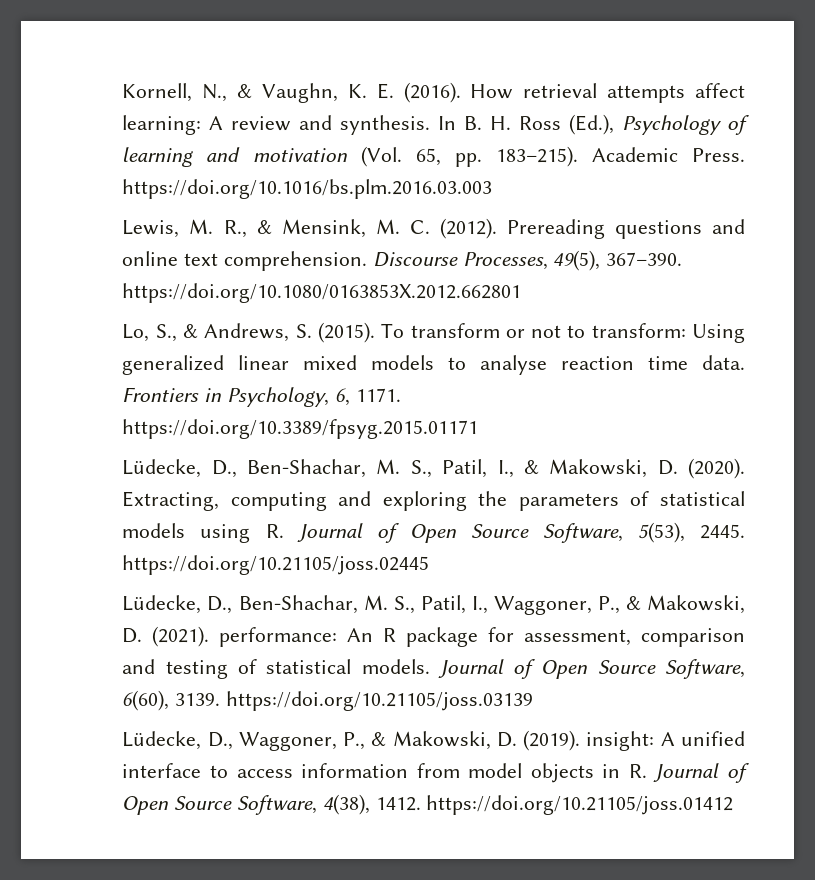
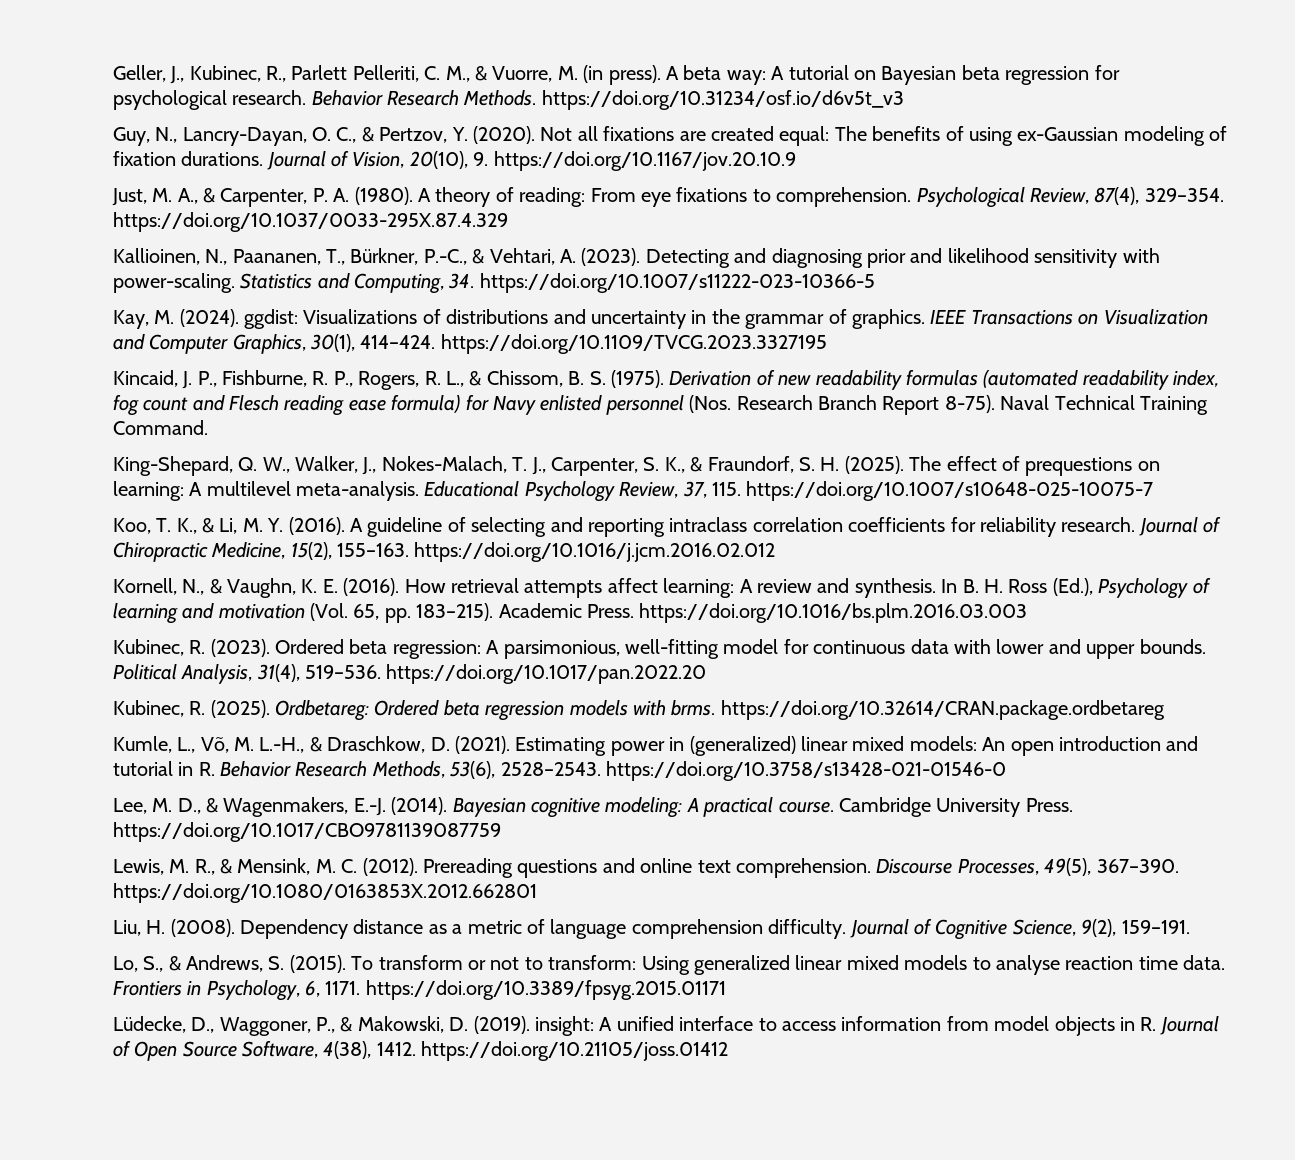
+ Geller, J., Kubinec, R., Parlett Pelleriti, C. M., & Vuorre, M. (in press). A beta way: A tutorial on Bayesian beta regression for psychological research. Behavior Research Methods. https://doi.org/10.31234/osf.io/d6v5t_v3
+ Guy, N., Lancry-Dayan, O. C., & Pertzov, Y. (2020). Not all fixations are created equal: The benefits of using ex-Gaussian modeling of fixation durations. Journal of Vision, 20(10), 9. https://doi.org/10.1167/jov.20.10.9
+ Just, M. A., & Carpenter, P. A. (1980). A theory of reading: From eye fixations to comprehension. Psychological Review, 87(4), 329–354. https://doi.org/10.1037/0033-295X.87.4.329
+ Kallioinen, N., Paananen, T., Bürkner, P.-C., & Vehtari, A. (2023). Detecting and diagnosing prior and likelihood sensitivity with power-scaling. Statistics and Computing, 34. https://doi.org/10.1007/s11222-023-10366-5
+ Kay, M. (2024). ggdist: Visualizations of distributions and uncertainty in the grammar of graphics. IEEE Transactions on Visualization and Computer Graphics, 30(1), 414–424. https://doi.org/10.1109/TVCG.2023.3327195
+ Kincaid, J. P., Fishburne, R. P., Rogers, R. L., & Chissom, B. S. (1975). Derivation of new readability formulas (automated readability index, fog count and Flesch reading ease formula) for Navy enlisted personnel (Nos. Research Branch Report 8-75). Naval Technical Training Command.
+ King-Shepard, Q. W., Walker, J., Nokes-Malach, T. J., Carpenter, S. K., & Fraundorf, S. H. (2025). The effect of prequestions on learning: A multilevel meta-analysis. Educational Psychology Review, 37, 115. https://doi.org/10.1007/s10648-025-10075-7
+ Koo, T. K., & Li, M. Y. (2016). A guideline of selecting and reporting intraclass correlation coefficients for reliability research. Journal of Chiropractic Medicine, 15(2), 155–163. https://doi.org/10.1016/j.jcm.2016.02.012
+ Kubinec, R. (2023). Ordered beta regression: A parsimonious, well-fitting model for continuous data with lower and upper bounds. Political Analysis, 31(4), 519–536. https://doi.org/10.1017/pan.2022.20
+ Kubinec, R. (2025). Ordbetareg: Ordered beta regression models with brms. https://doi.org/10.32614/CRAN.package.ordbetareg
+ Kumle, L., Võ, M. L.-H., & Draschkow, D. (2021). Estimating power in (generalized) linear mixed models: An open introduction and tutorial in R. Behavior Research Methods, 53(6), 2528–2543. https://doi.org/10.3758/s13428-021-01546-0
+ Lee, M. D., & Wagenmakers, E.-J. (2014). Bayesian cognitive modeling: A practical course. Cambridge University Press. https://doi.org/10.1017/CBO9781139087759
+ Liu, H. (2008). Dependency distance as a metric of language comprehension difficulty. Journal of Cognitive Science, 9(2), 159–191.
- Lüdecke, D., Ben-Shachar, M. S., Patil, I., & Makowski, D. (2020). Extracting, computing and exploring the parameters of statistical models using R. Journal of Open Source Software, 5(53), 2445. https://doi.org/10.21105/joss.02445
- Lüdecke, D., Ben-Shachar, M. S., Patil, I., Waggoner, P., & Makowski, D. (2021). performance: An R package for assessment, comparison and testing of statistical models. Journal of Open Source Software, 6(60), 3139. https://doi.org/10.21105/joss.03139

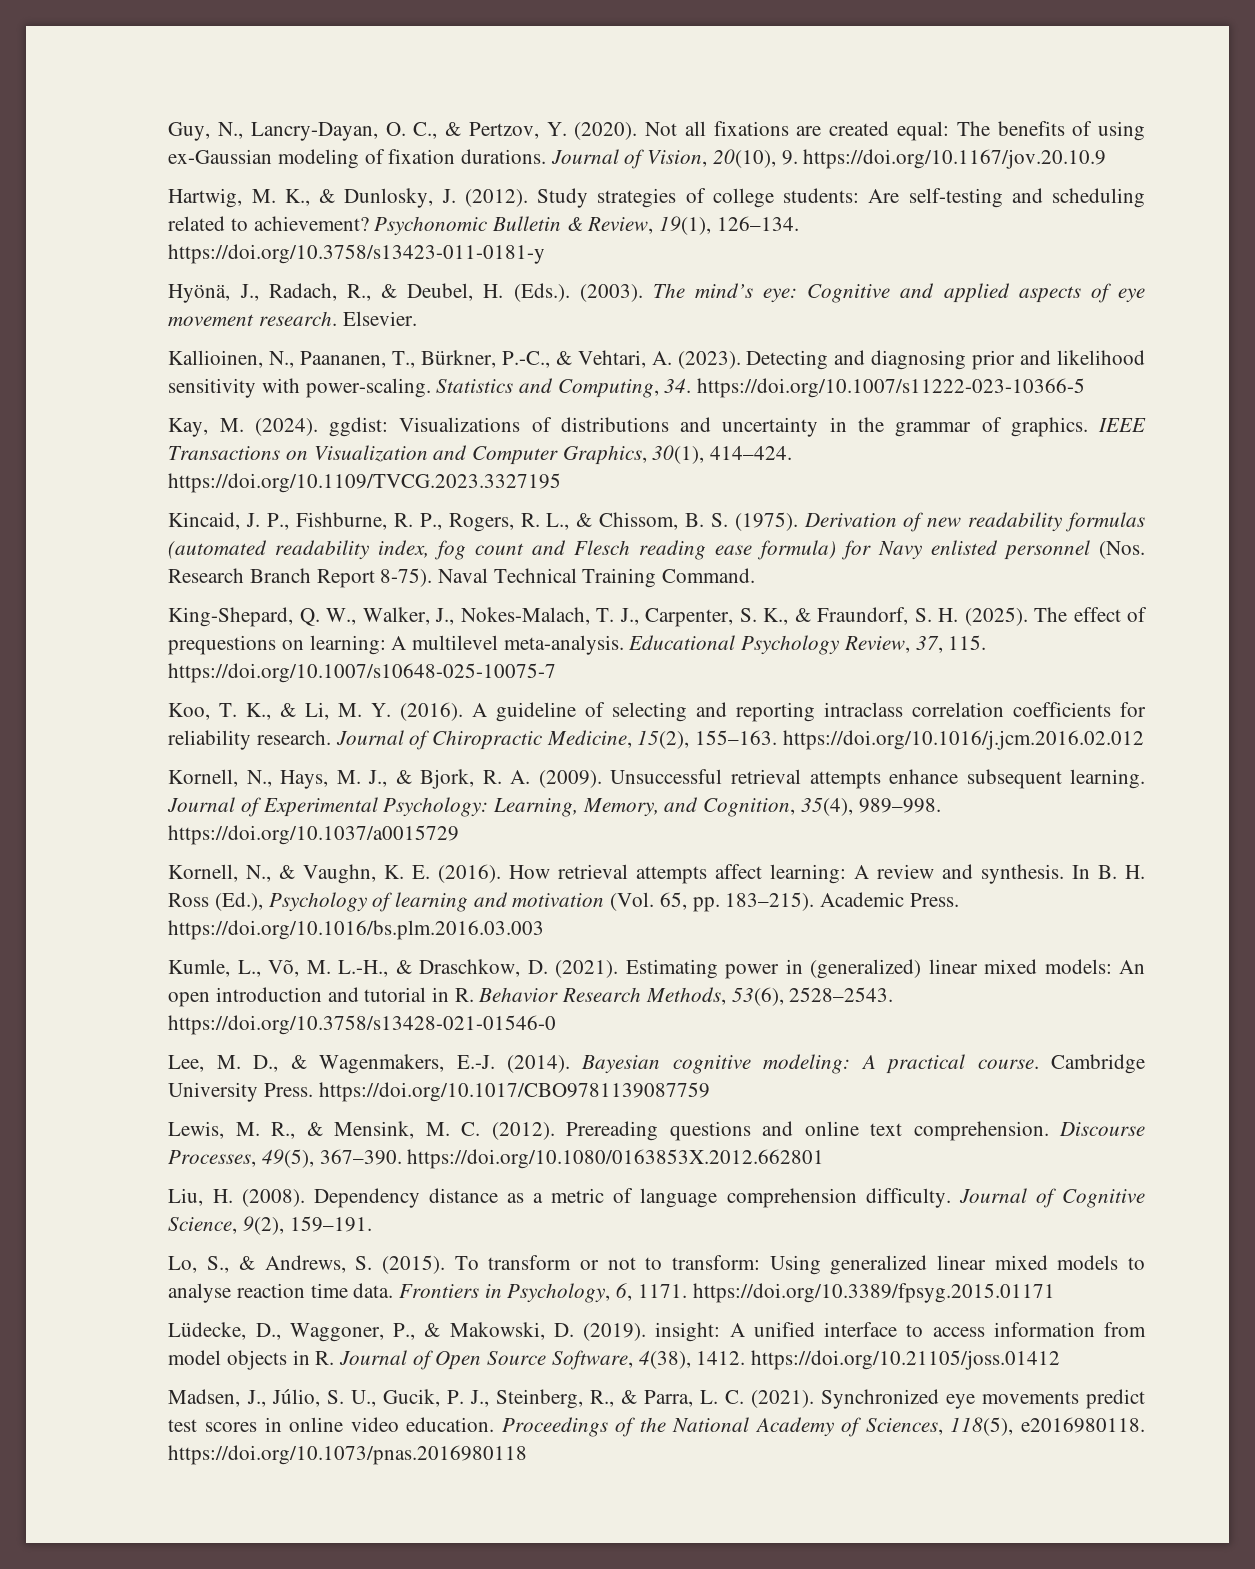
- Geller, J., Kubinec, R., Parlett Pelleriti, C. M., & Vuorre, M. (in press). A beta way: A tutorial on Bayesian beta regression for psychological research. Behavior Research Methods. https://doi.org/10.31234/osf.io/d6v5t_v3
- Just, M. A., & Carpenter, P. A. (1980). A theory of reading: From eye fixations to comprehension. Psychological Review, 87(4), 329–354. https://doi.org/10.1037/0033-295X.87.4.329
+ Hartwig, M. K., & Dunlosky, J. (2012). Study strategies of college students: Are self-testing and scheduling related to achievement? Psychonomic Bulletin & Review, 19(1), 126–134. https://doi.org/10.3758/s13423-011-0181-y
+ Hyönä, J., Radach, R., & Deubel, H. (Eds.). (2003). The mind’s eye: Cognitive and applied aspects of eye movement research. Elsevier.
+ Kornell, N., Hays, M. J., & Bjork, R. A. (2009). Unsuccessful retrieval attempts enhance subsequent learning. Journal of Experimental Psychology: Learning, Memory, and Cognition, 35(4), 989–998. https://doi.org/10.1037/a0015729
- Kubinec, R. (2023). Ordered beta regression: A parsimonious, well-fitting model for continuous data with lower and upper bounds. Political Analysis, 31(4), 519–536. https://doi.org/10.1017/pan.2022.20
- Kubinec, R. (2025). Ordbetareg: Ordered beta regression models with brms. https://doi.org/10.32614/CRAN.package.ordbetareg
+ Madsen, J., Júlio, S. U., Gucik, P. J., Steinberg, R., & Parra, L. C. (2021). Synchronized eye movements predict test scores in online video education. Proceedings of the National Academy of Sciences, 118(5), e2016980118. https://doi.org/10.1073/pnas.2016980118

